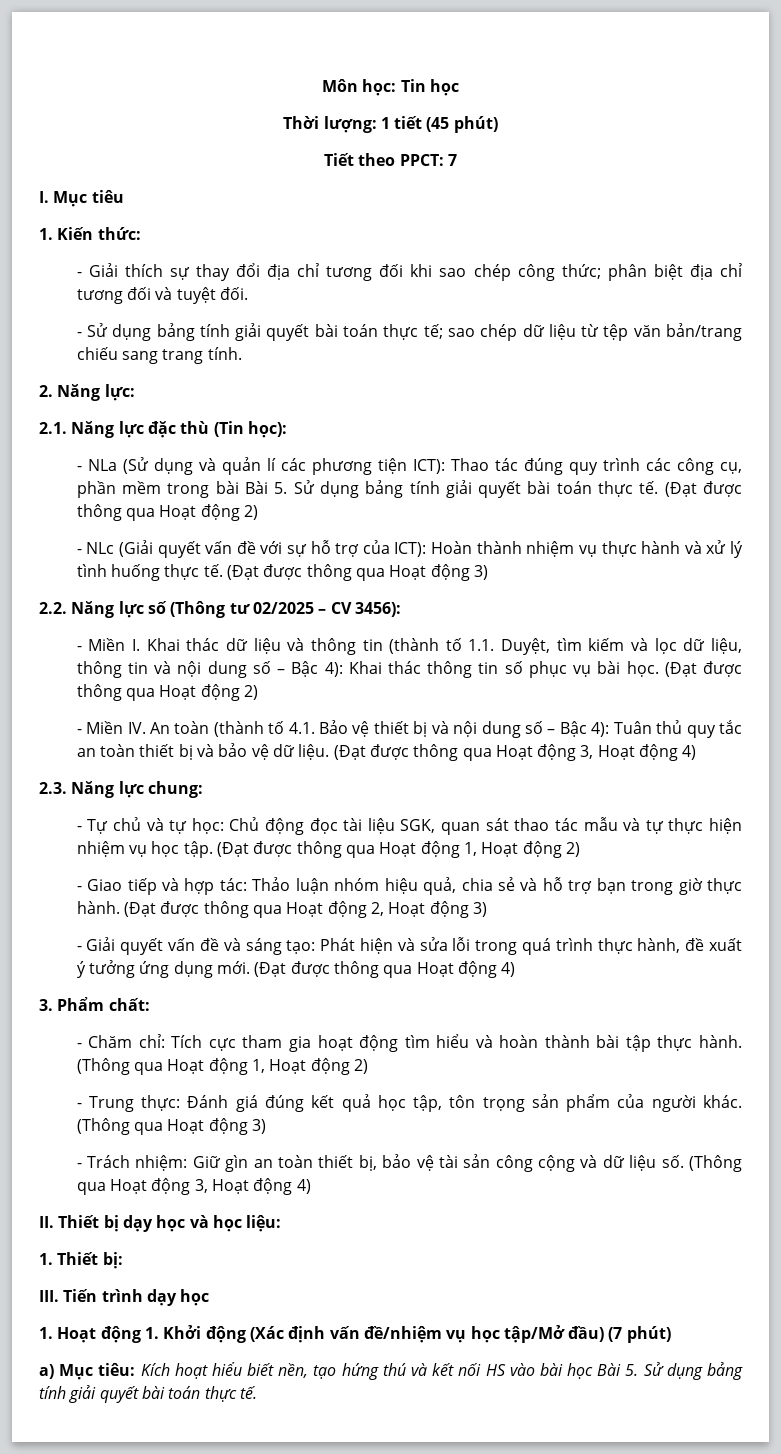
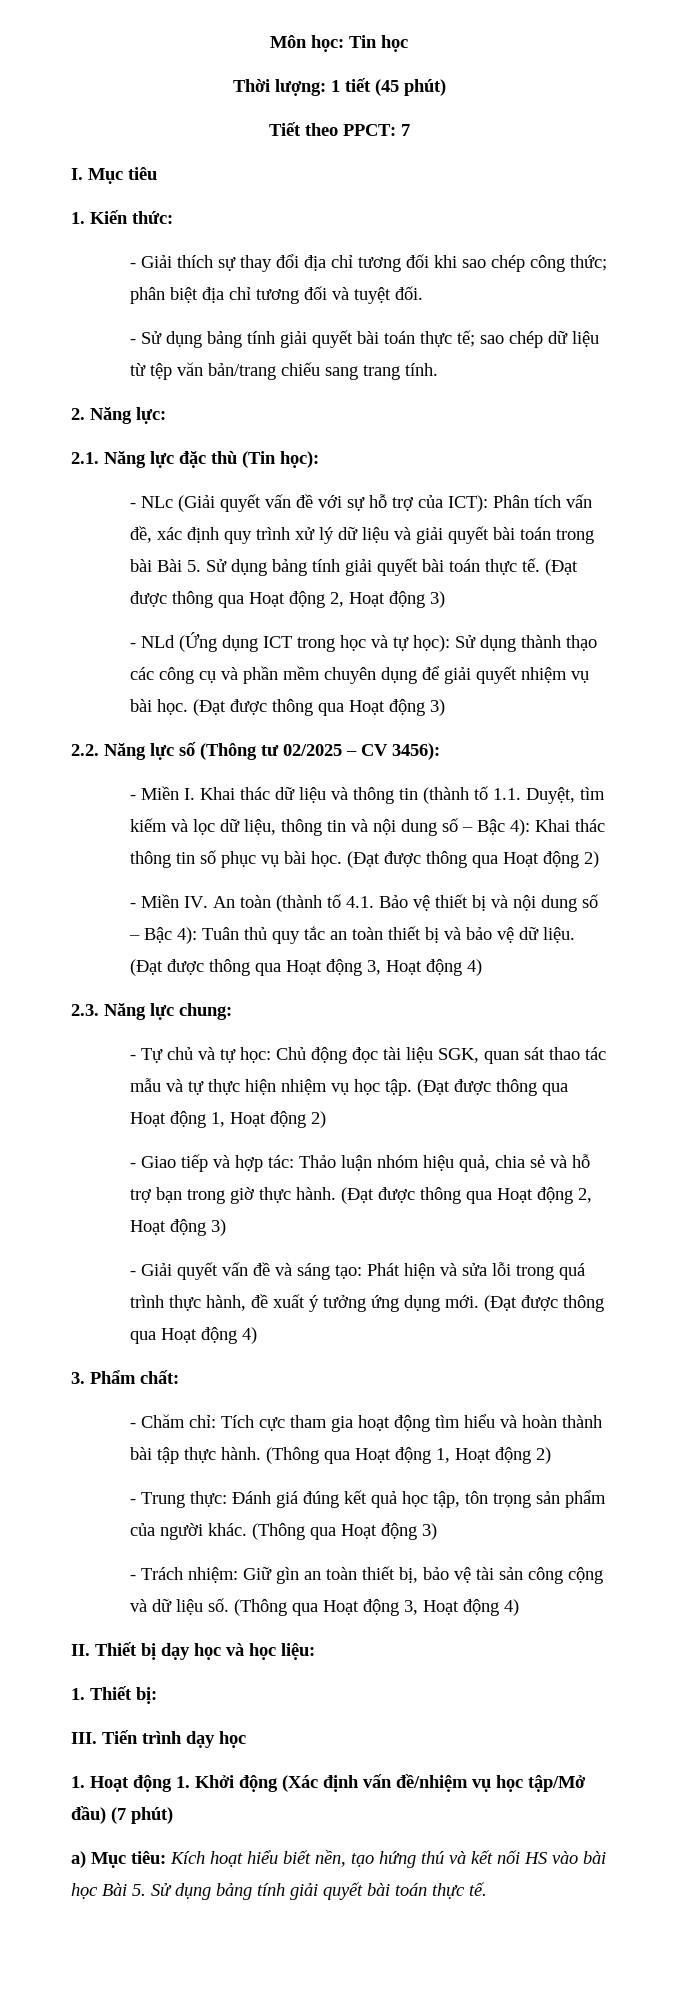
- - NLa (Sử dụng và quản lí các phương tiện ICT): Thao tác đúng quy trình các công cụ, phần mềm trong bài Bài 5. Sử dụng bảng tính giải quyết bài toán thực tế. (Đạt được thông qua Hoạt động 2)
- - NLc (Giải quyết vấn đề với sự hỗ trợ của ICT): Hoàn thành nhiệm vụ thực hành và xử lý tình huống thực tế.
+ - NLc (Giải quyết vấn đề với sự hỗ trợ của ICT): Phân tích vấn đề, xác định quy trình xử lý dữ liệu và giải quyết bài toán trong bài Bài 5. Sử dụng bảng tính giải quyết bài toán thực tế. (Đạt được thông qua Hoạt động 2, Hoạt động 3)
+ - NLd (Ứng dụng ICT trong học và tự học): Sử dụng thành thạo các công cụ và phần mềm chuyên dụng để giải quyết nhiệm vụ bài học.

